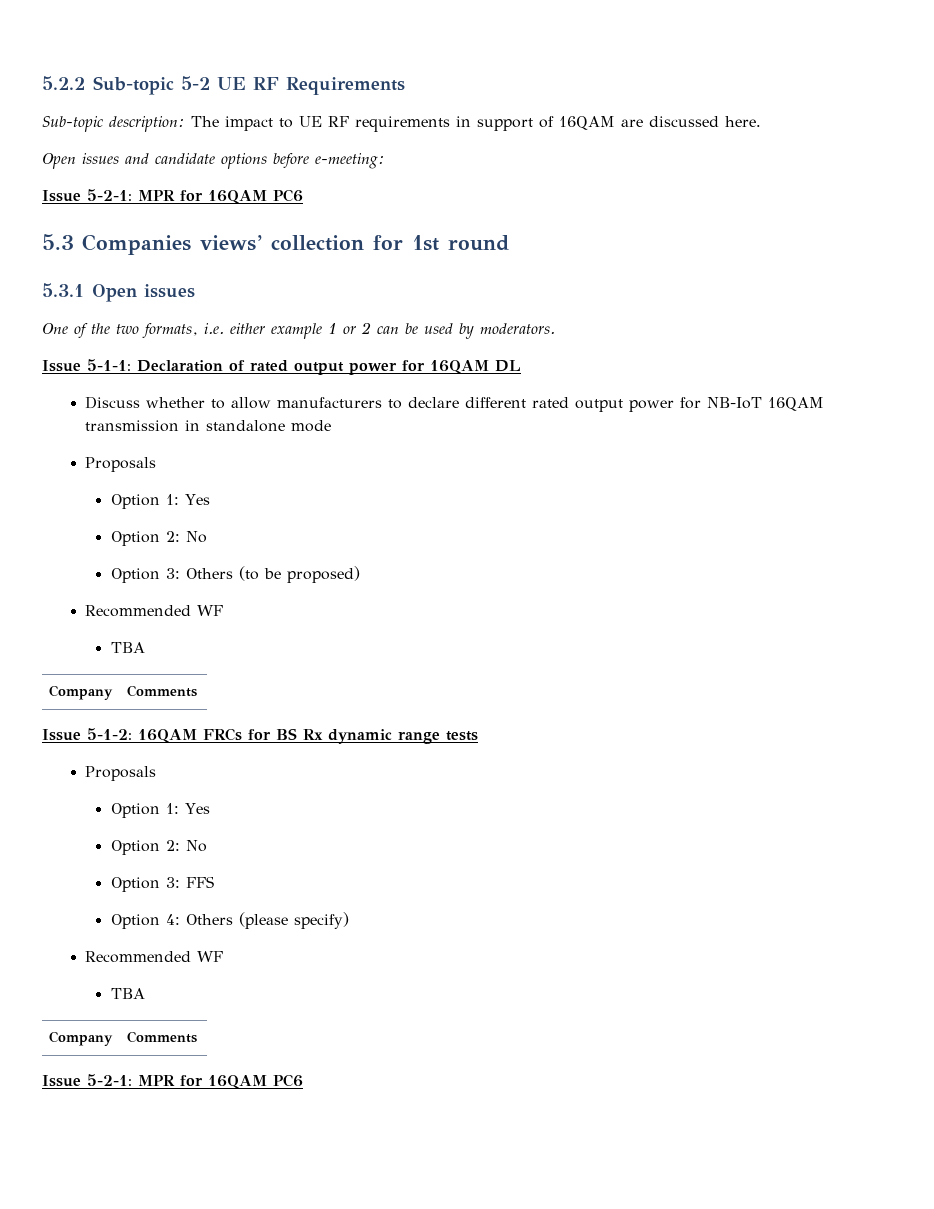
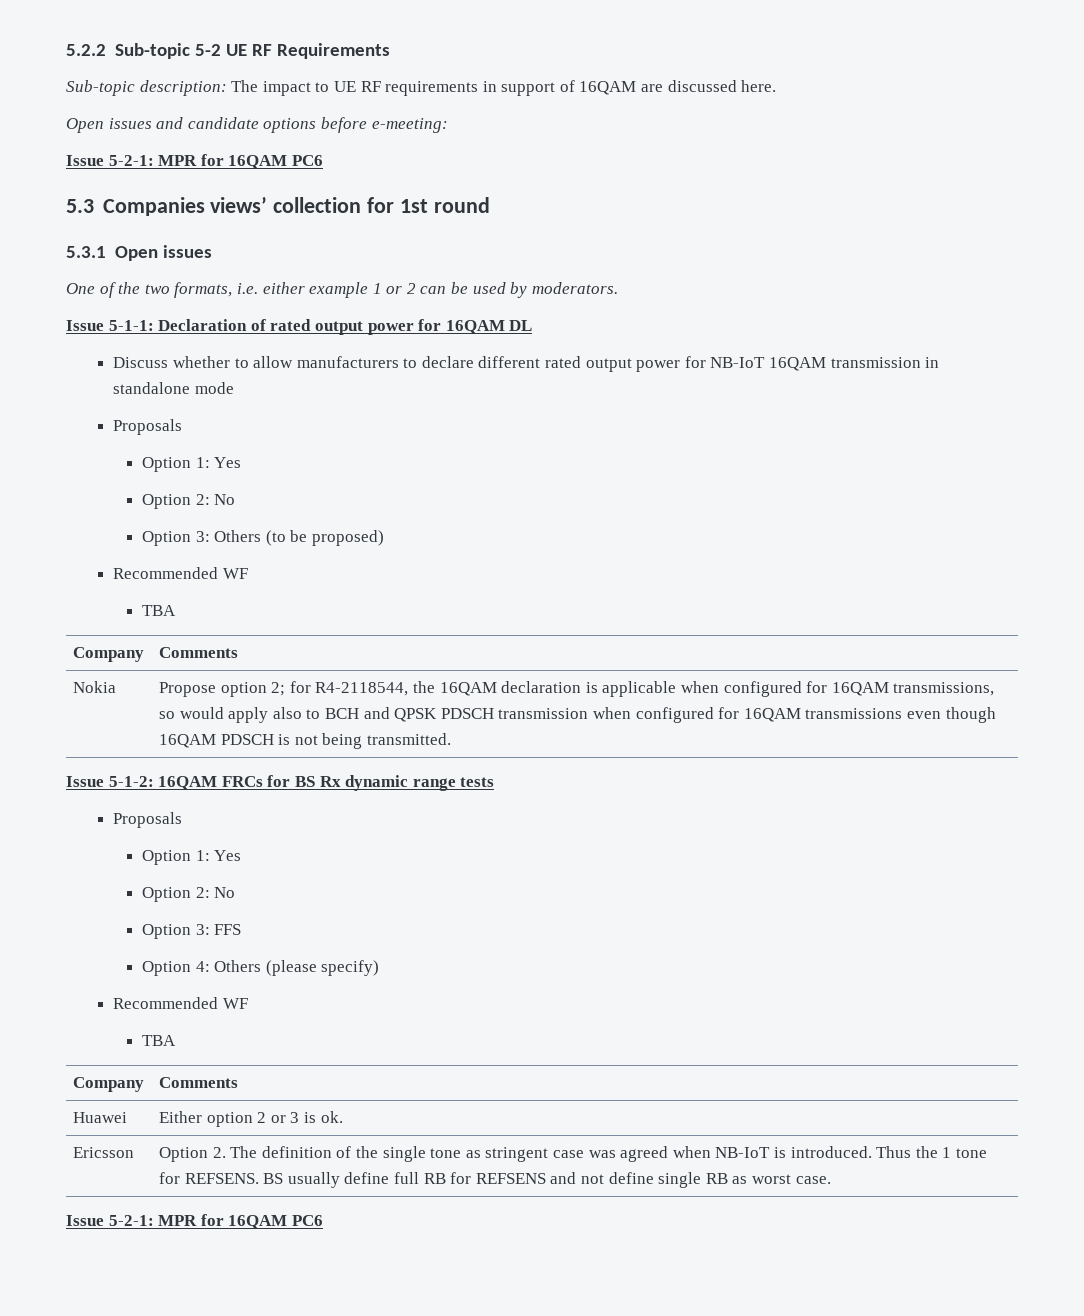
+ Nokia | Propose option 2; for R4-2118544, the 16QAM declaration is applicable when configured for 16QAM transmissions, so would apply also to BCH and QPSK PDSCH transmission when configured for 16QAM transmissions even though 16QAM PDSCH is not being transmitted.
+ Huawei | Either option 2 or 3 is ok.
+ Ericsson | Option 2. The definition of the single tone as stringent case was agreed when NB-IoT is introduced. Thus the 1 tone for REFSENS. BS usually define full RB for REFSENS and not define single RB as worst case.

